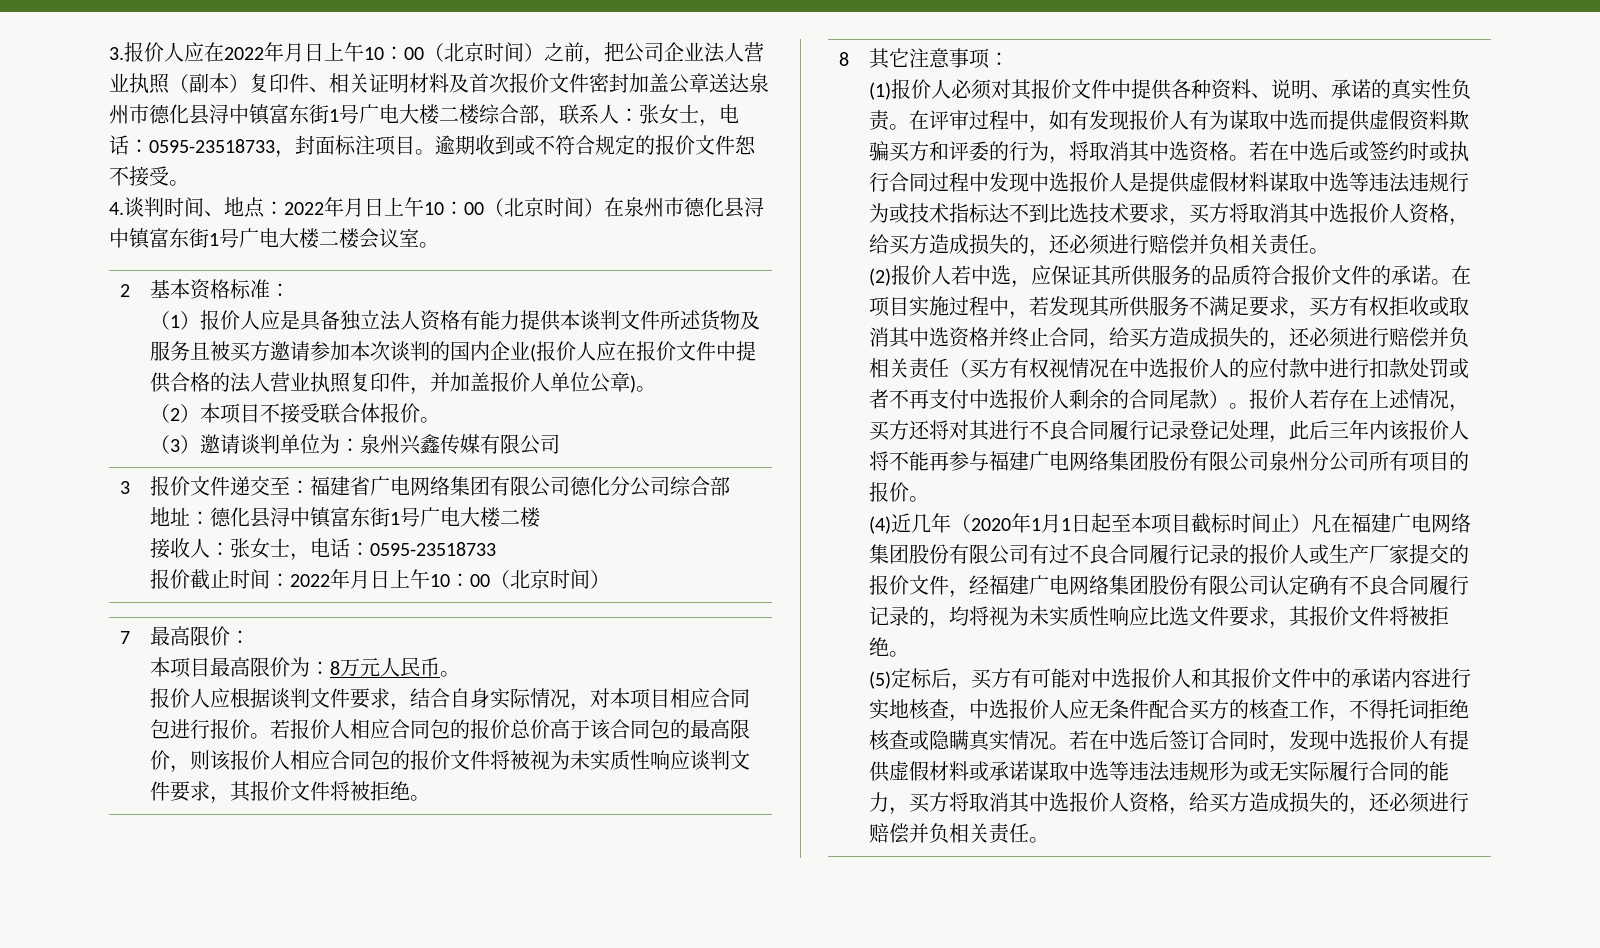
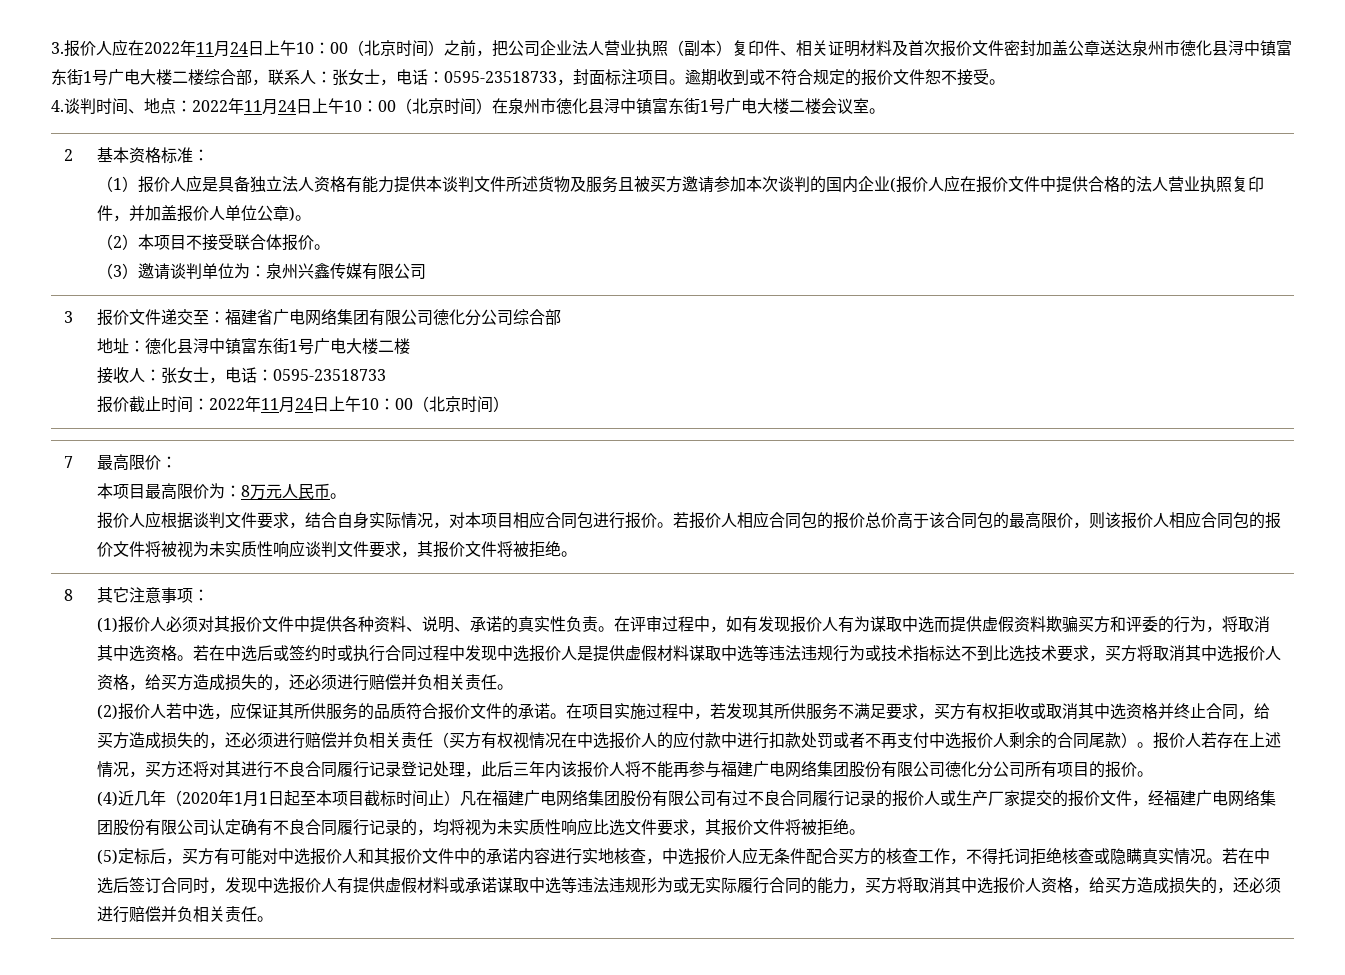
- 3.报价人应在2022年月日上午10：00（北京时间）之前，把公司企业法人营业执照（副本）复印件、相关证明材料及首次报价文件密封加盖公章送达泉州市德化县浔中镇富东街1号广电大楼二楼综合部，联系人：张女士，电话：0595-23518733，封面标注项目。
+ 3.报价人应在2022年11月24日上午10：00（北京时间）之前，把公司企业法人营业执照（副本）复印件、相关证明材料及首次报价文件密封加盖公章送达泉州市德化县浔中镇富东街1号广电大楼二楼综合部，联系人：张女士，电话：0595-23518733，封面标注项目。
- 4.谈判时间、地点：2022年月日上午10：00（北京时间）在泉州市德化县浔中镇富东街1号广电大楼二楼会议室。
+ 4.谈判时间、地点：2022年11月24日上午10：00（北京时间）在泉州市德化县浔中镇富东街1号广电大楼二楼会议室。
- 报价截止时间：2022年月日上午10：00（北京时间）
+ 报价截止时间：2022年11月24日上午10：00（北京时间）
- 报价人若存在上述情况，买方还将对其进行不良合同履行记录登记处理，此后三年内该报价人将不能再参与福建广电网络集团股份有限公司泉州分公司所有项目的报价。
+ 报价人若存在上述情况，买方还将对其进行不良合同履行记录登记处理，此后三年内该报价人将不能再参与福建广电网络集团股份有限公司德化分公司所有项目的报价。

